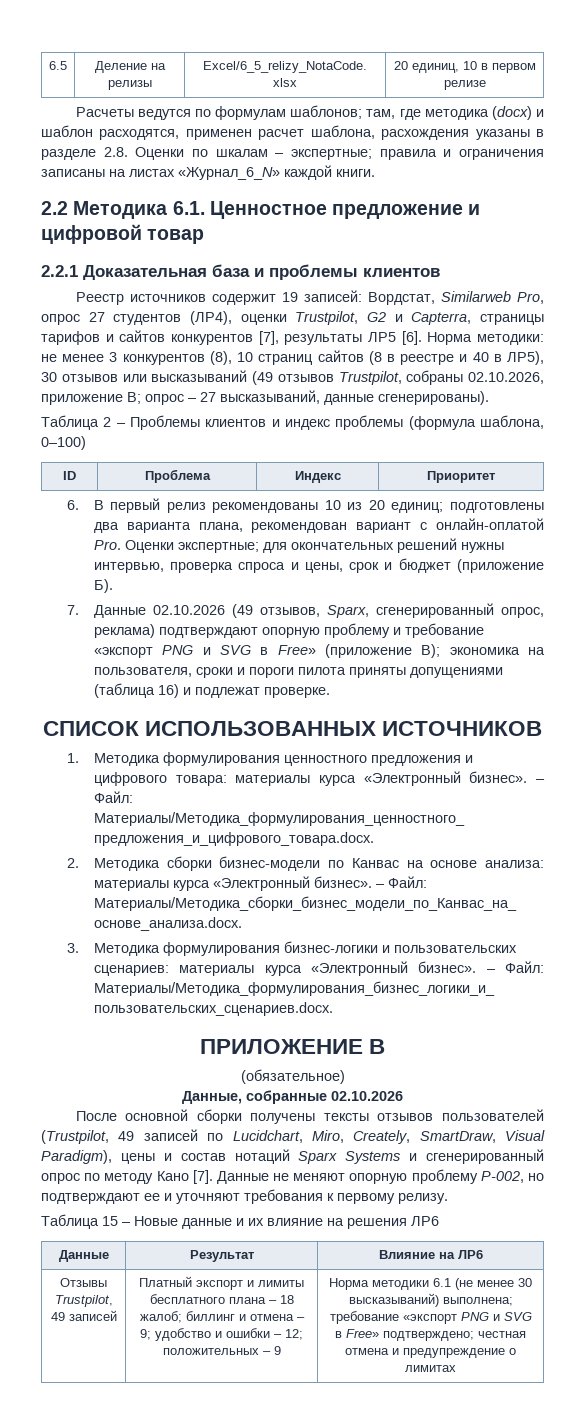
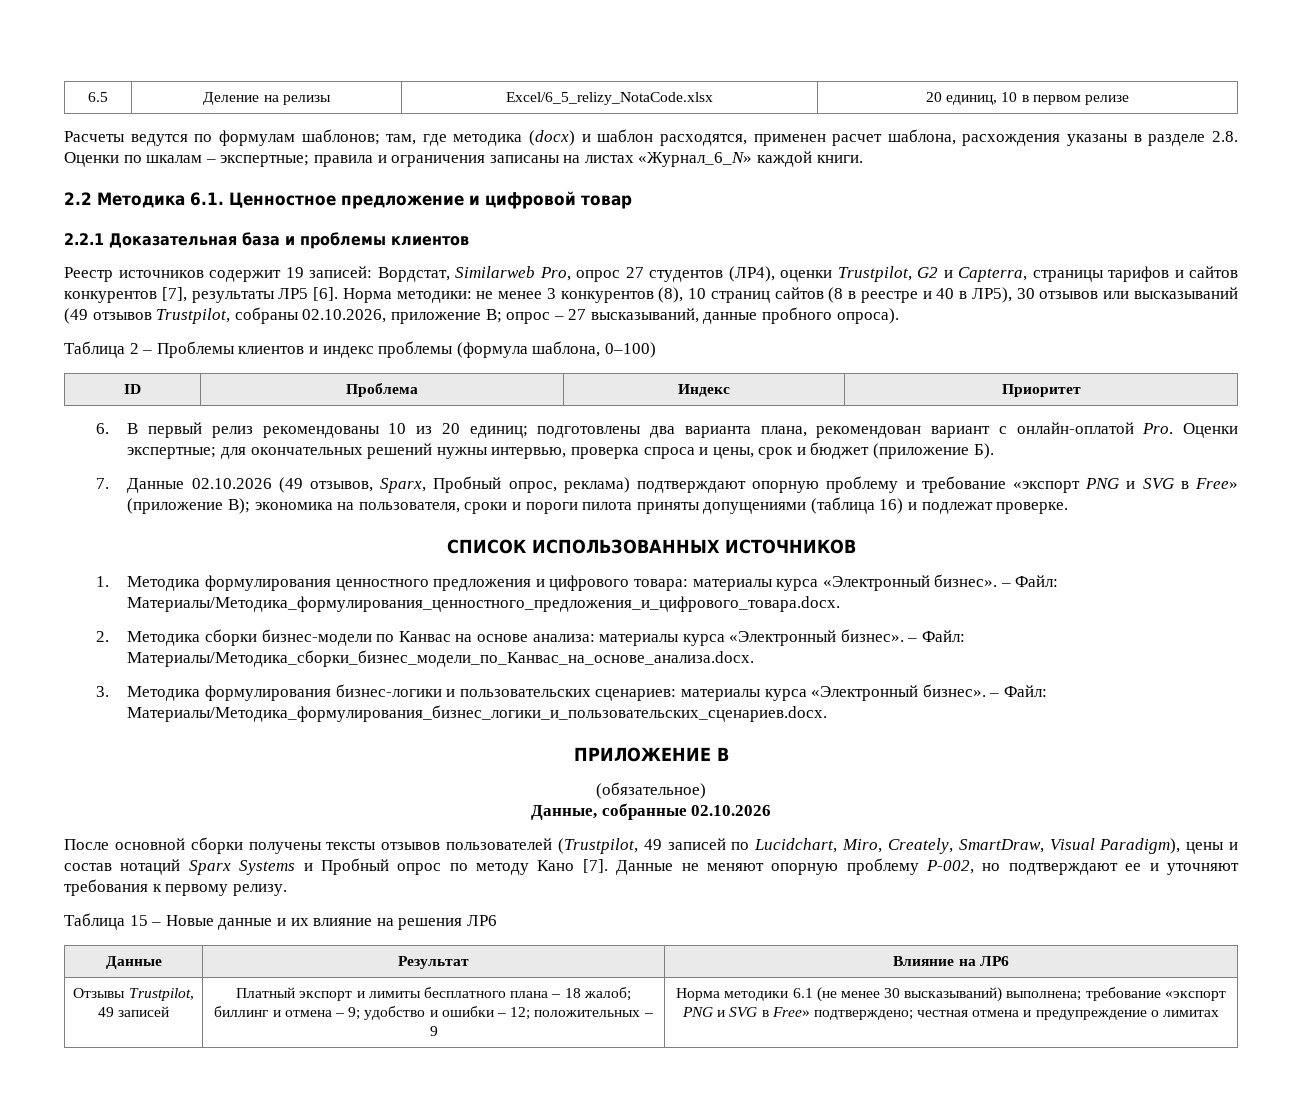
- Норма методики: не менее 3 конкурентов (8), 10 страниц сайтов (8 в реестре и 40 в ЛР5), 30 отзывов или высказываний (49 отзывов Trustpilot, собраны 02.10.2026, приложение В; опрос – 27 высказываний, данные сгенерированы).
+ Норма методики: не менее 3 конкурентов (8), 10 страниц сайтов (8 в реестре и 40 в ЛР5), 30 отзывов или высказываний (49 отзывов Trustpilot, собраны 02.10.2026, приложение В; опрос – 27 высказываний, данные пробного опроса).
- 7. Данные 02.10.2026 (49 отзывов, Sparx, сгенерированный опрос, реклама) подтверждают опорную проблему и требование «экспорт PNG и SVG в Free» (приложение В); экономика на пользователя, сроки и пороги пилота приняты допущениями (таблица 16) и подлежат проверке.
+ 7. Данные 02.10.2026 (49 отзывов, Sparx, Пробный опрос, реклама) подтверждают опорную проблему и требование «экспорт PNG и SVG в Free» (приложение В); экономика на пользователя, сроки и пороги пилота приняты допущениями (таблица 16) и подлежат проверке.
- После основной сборки получены тексты отзывов пользователей (Trustpilot, 49 записей по Lucidchart, Miro, Creately, SmartDraw, Visual Paradigm), цены и состав нотаций Sparx Systems и сгенерированный опрос по методу Кано [7].
+ После основной сборки получены тексты отзывов пользователей (Trustpilot, 49 записей по Lucidchart, Miro, Creately, SmartDraw, Visual Paradigm), цены и состав нотаций Sparx Systems и Пробный опрос по методу Кано [7].

